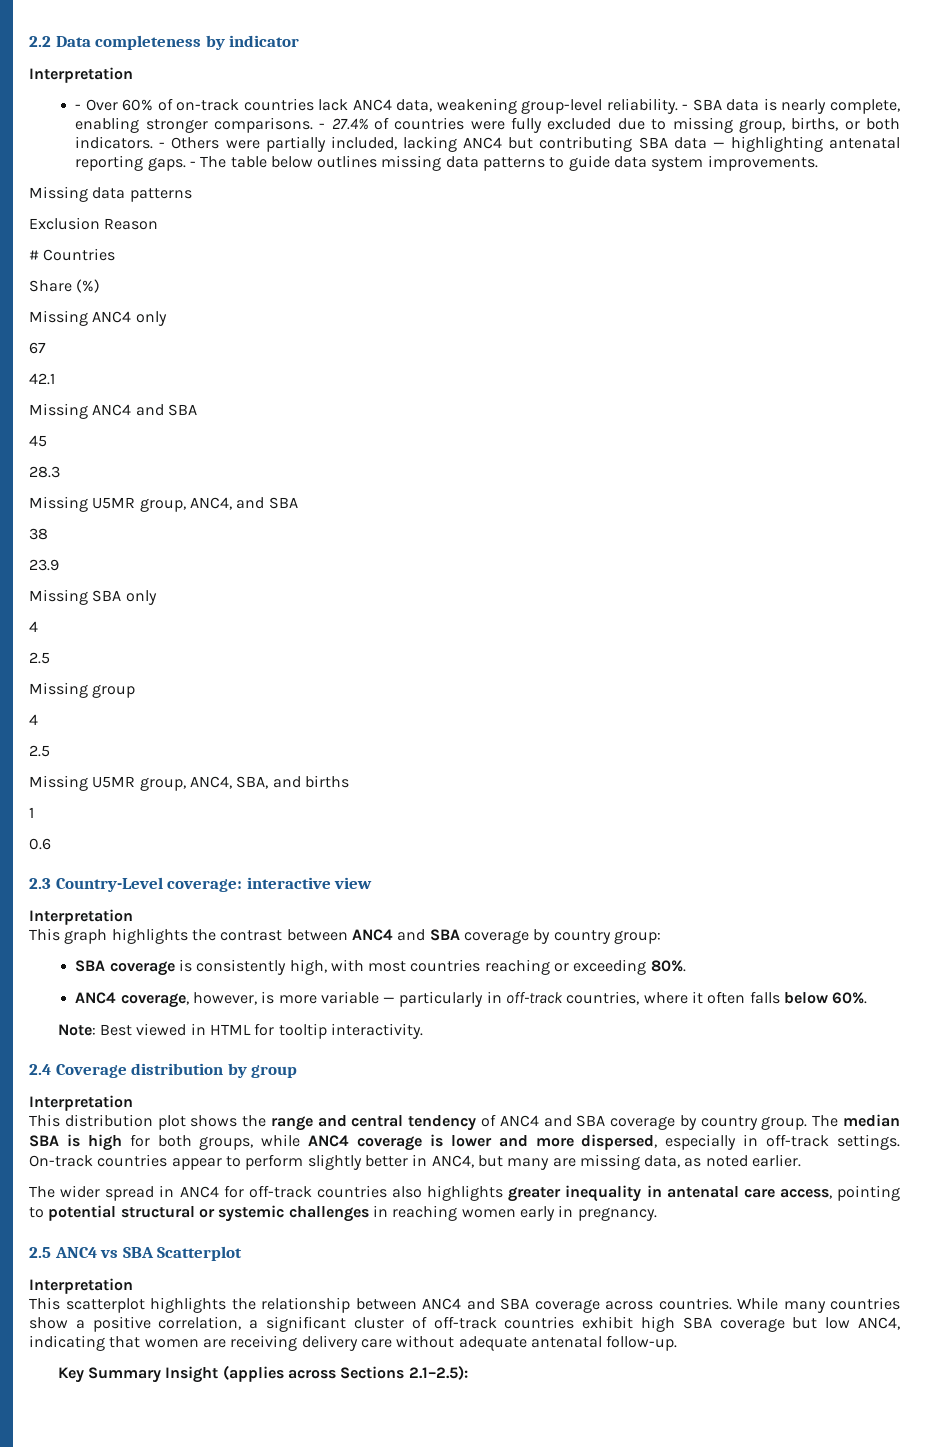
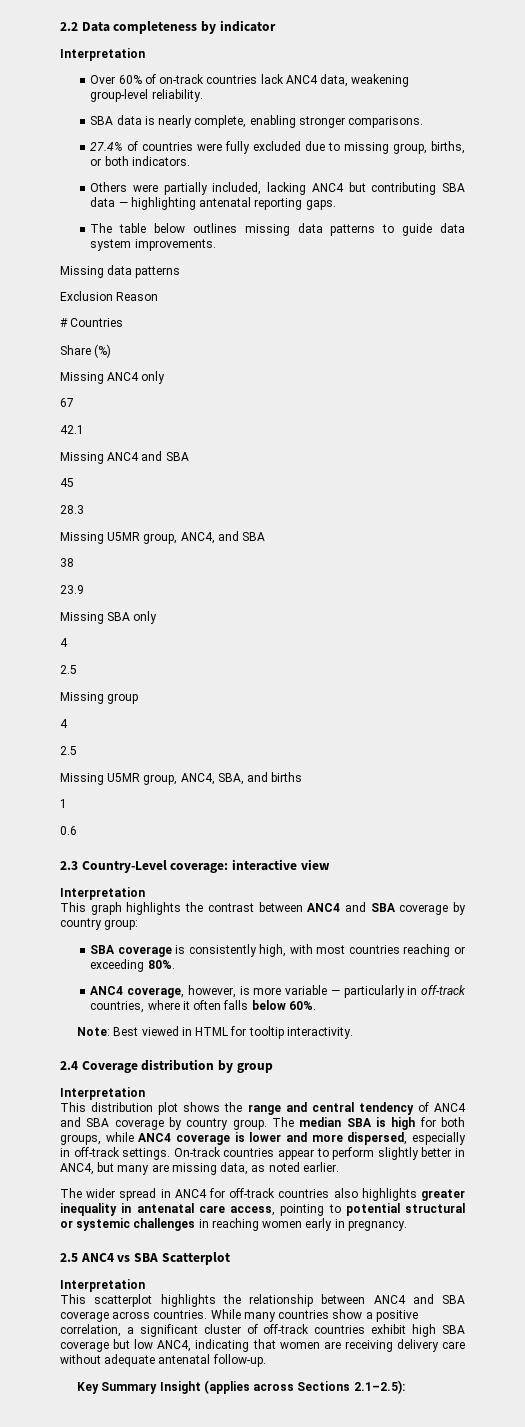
- - Over 60% of on-track countries lack ANC4 data, weakening group-level reliability. - SBA data is nearly complete, enabling stronger comparisons. - 27.4% of countries were fully excluded due to missing group, births, or both indicators. - Others were partially included, lacking ANC4 but contributing SBA data — highlighting antenatal reporting gaps. - The table below outlines missing data patterns to guide data system improvements.
+ Over 60% of on-track countries lack ANC4 data, weakening group-level reliability.
+ SBA data is nearly complete, enabling stronger comparisons.
+ 27.4% of countries were fully excluded due to missing group, births, or both indicators.
+ Others were partially included, lacking ANC4 but contributing SBA data — highlighting antenatal reporting gaps.
+ The table below outlines missing data patterns to guide data system improvements.

